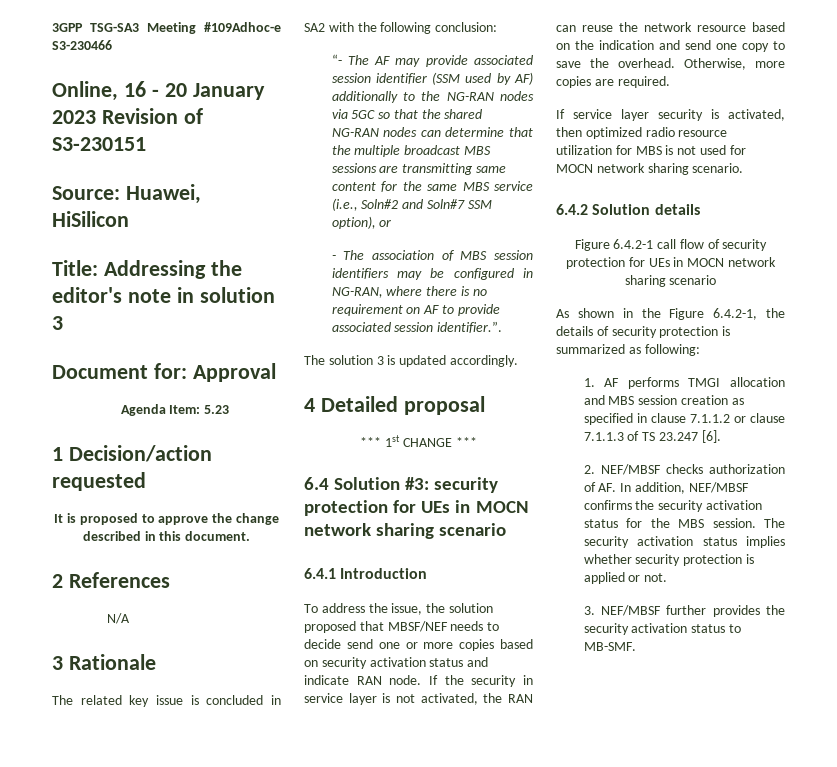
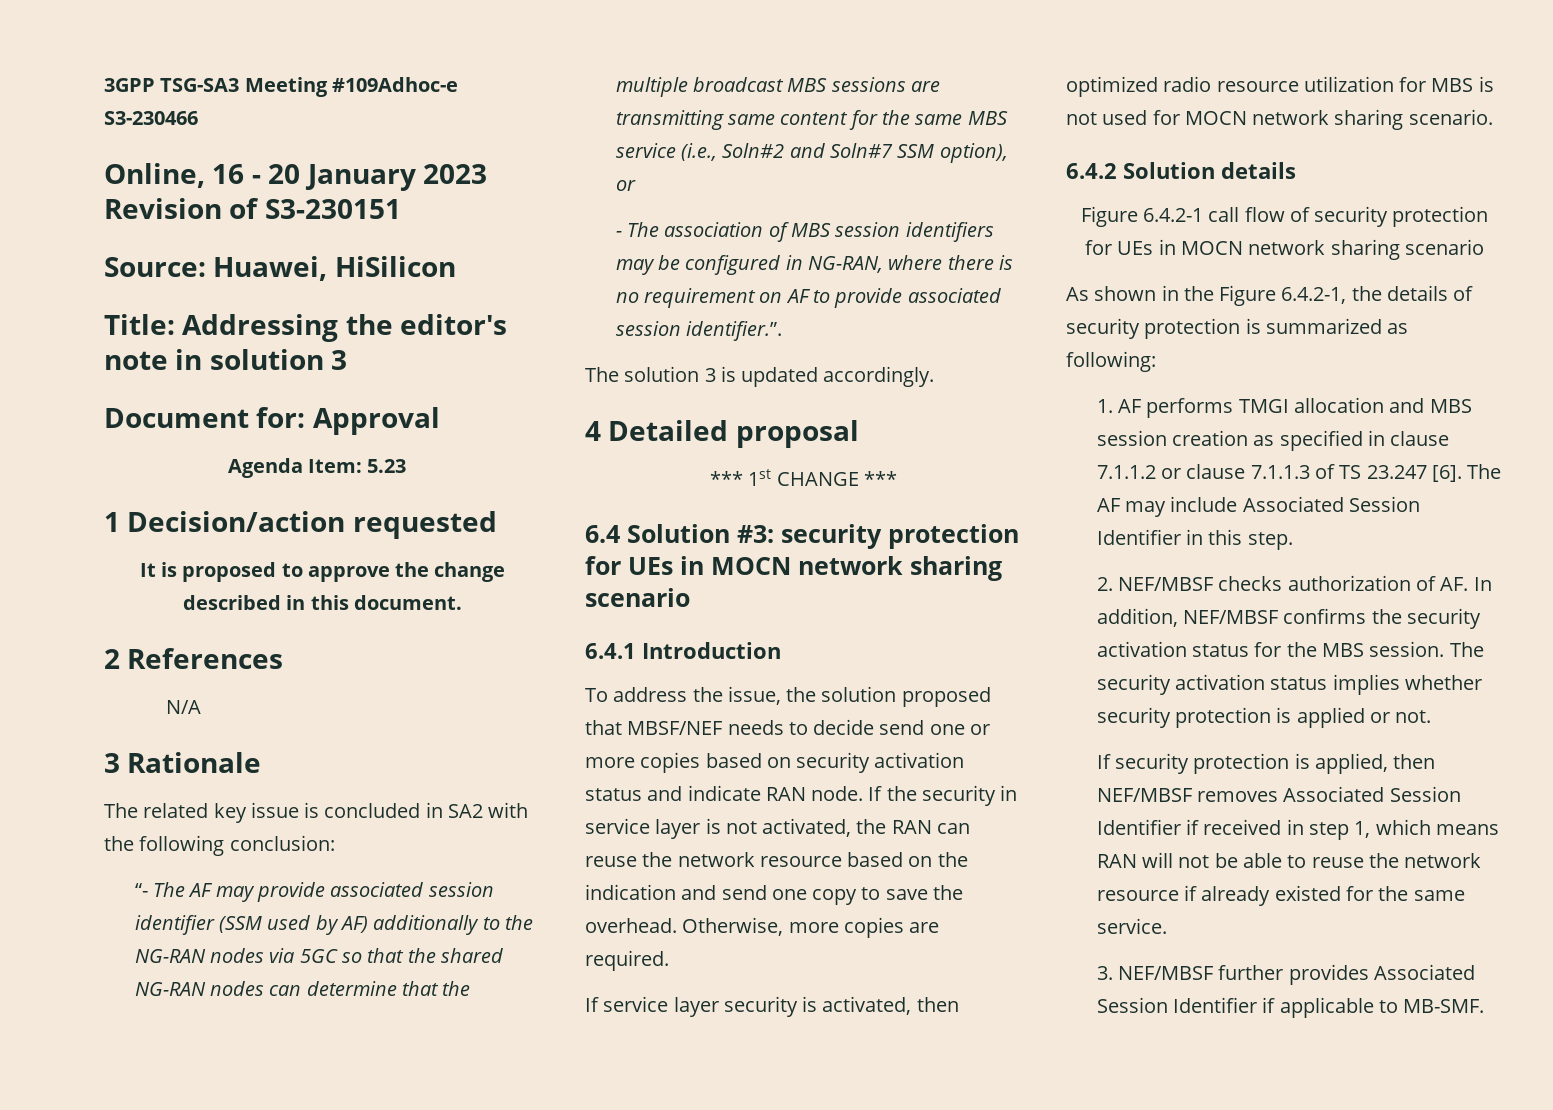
+ The AF may include Associated Session Identifier in this step.
+ If security protection is applied, then NEF/MBSF removes Associated Session Identifier if received in step 1, which means RAN will not be able to reuse the network resource if already existed for the same service.
- 3. NEF/MBSF further provides the security activation status to MB-SMF.
+ 3. NEF/MBSF further provides Associated Session Identifier if applicable to MB-SMF.

